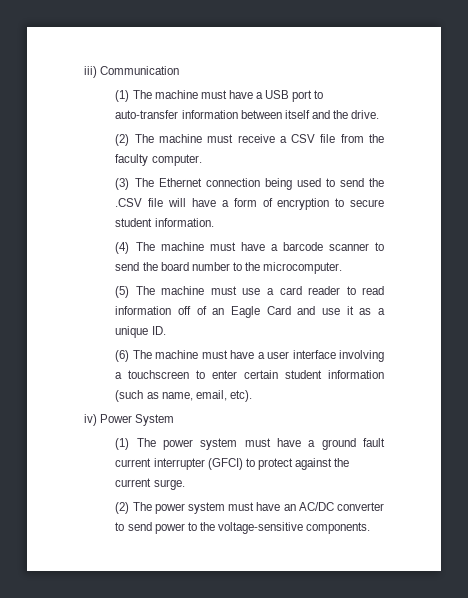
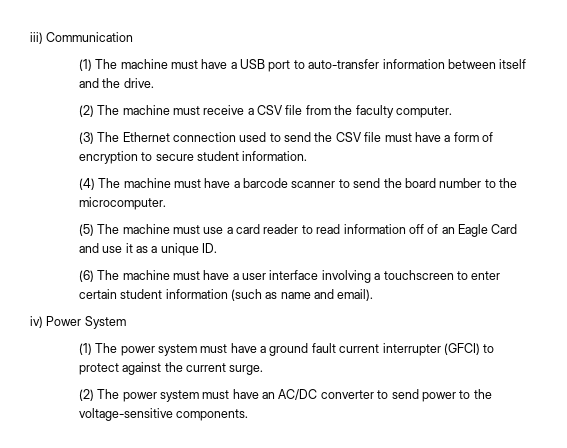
- (3) The Ethernet connection being used to send the .CSV file will have a form of encryption to secure student information.
+ (3) The Ethernet connection used to send the CSV file must have a form of encryption to secure student information.
- (6) The machine must have a user interface involving a touchscreen to enter certain student information (such as name, email, etc).
+ (6) The machine must have a user interface involving a touchscreen to enter certain student information (such as name and email).

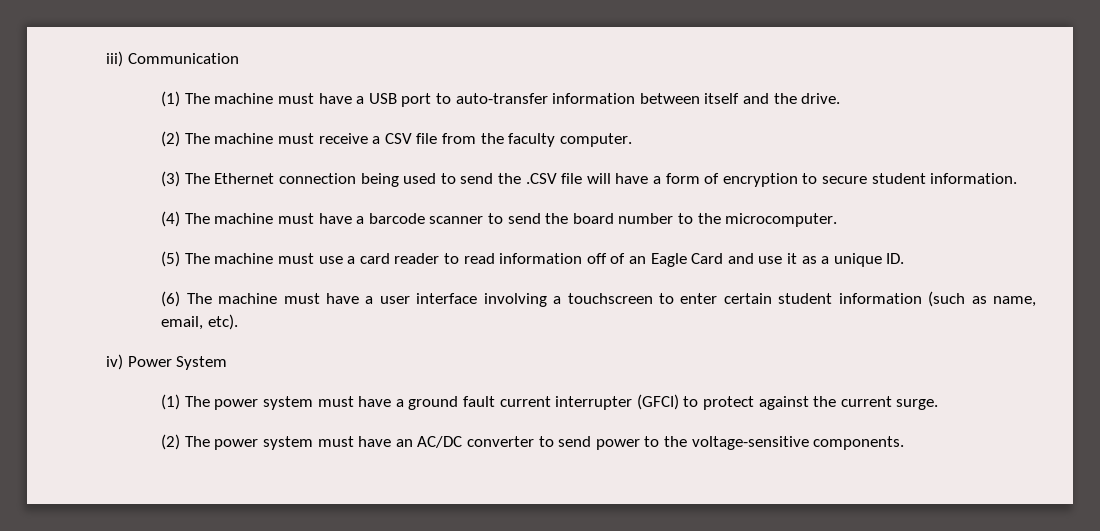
- (3) The Ethernet connection used to send the CSV file must have a form of encryption to secure student information.
+ (3) The Ethernet connection being used to send the .CSV file will have a form of encryption to secure student information.
- (6) The machine must have a user interface involving a touchscreen to enter certain student information (such as name and email).
+ (6) The machine must have a user interface involving a touchscreen to enter certain student information (such as name, email, etc).

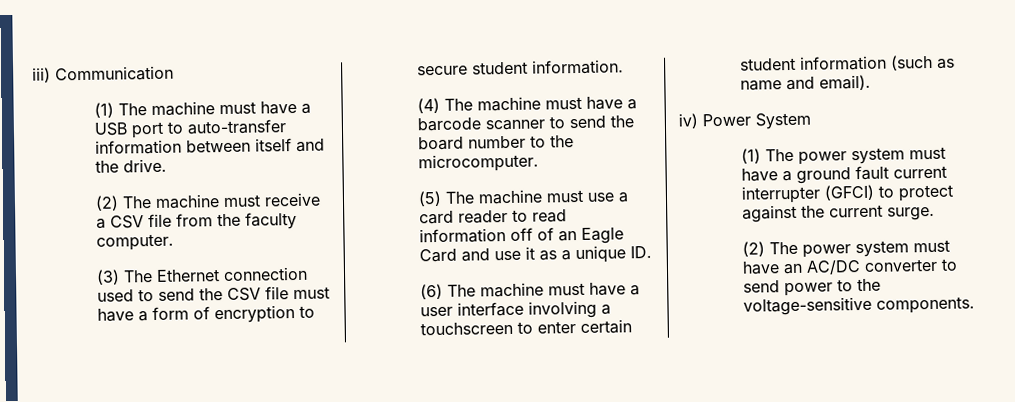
- (3) The Ethernet connection being used to send the .CSV file will have a form of encryption to secure student information.
+ (3) The Ethernet connection used to send the CSV file must have a form of encryption to secure student information.
- (6) The machine must have a user interface involving a touchscreen to enter certain student information (such as name, email, etc).
+ (6) The machine must have a user interface involving a touchscreen to enter certain student information (such as name and email).

